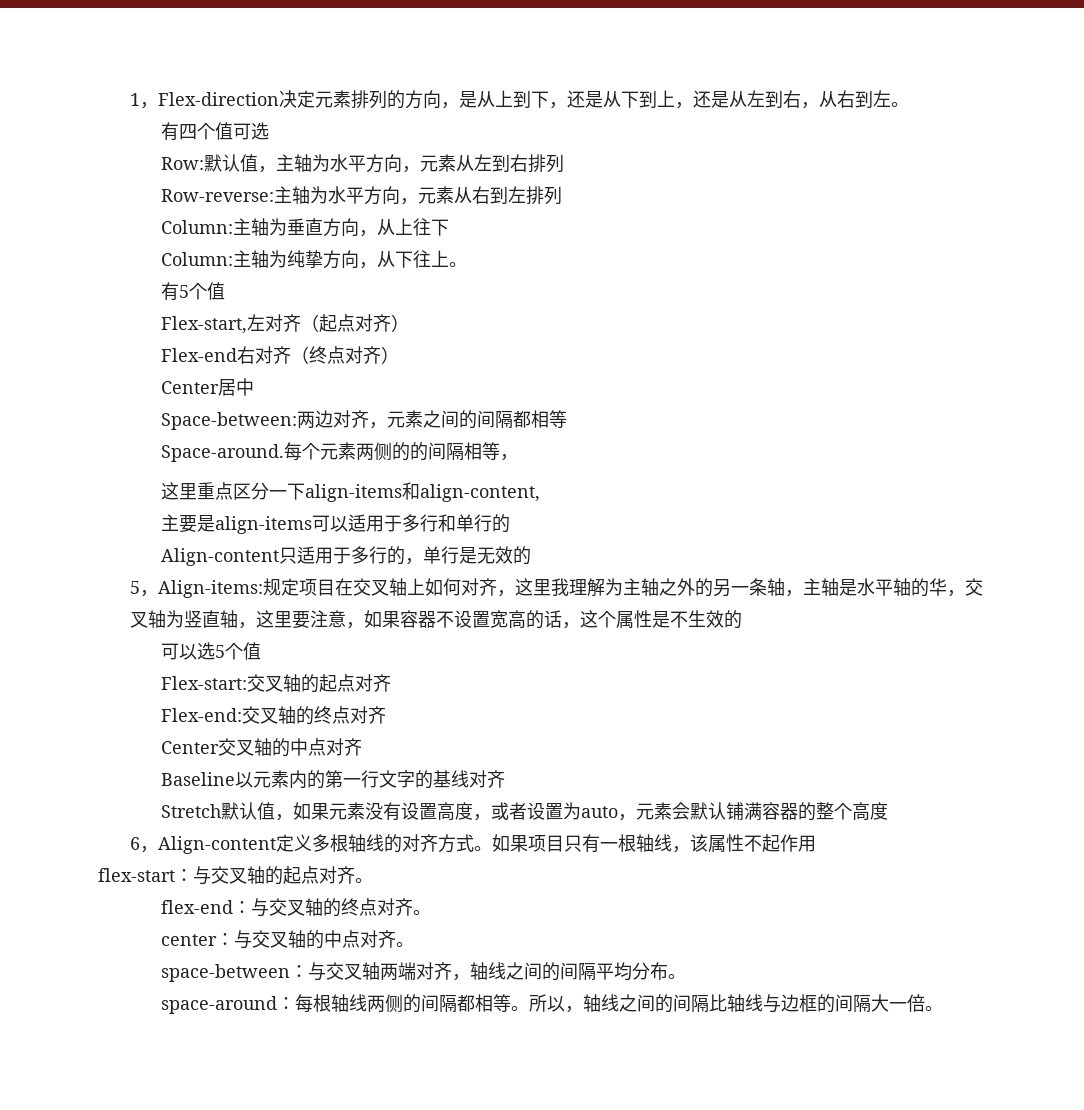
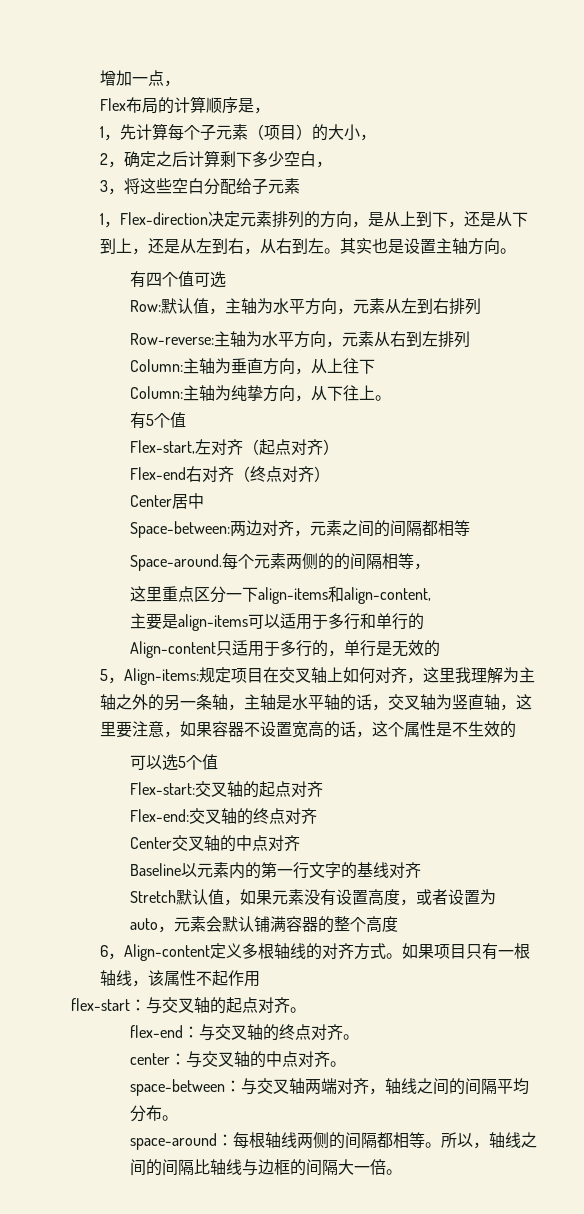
+ 增加一点，
+ Flex布局的计算顺序是，
+ 1，先计算每个子元素（项目）的大小，
+ 2，确定之后计算剩下多少空白，
+ 3，将这些空白分配给子元素
+ 其实也是设置主轴方向。
- 5，Align-items:规定项目在交叉轴上如何对齐，这里我理解为主轴之外的另一条轴，主轴是水平轴的华，交叉轴为竖直轴，这里要注意，如果容器不设置宽高的话，这个属性是不生效的
+ 5，Align-items:规定项目在交叉轴上如何对齐，这里我理解为主轴之外的另一条轴，主轴是水平轴的话，交叉轴为竖直轴，这里要注意，如果容器不设置宽高的话，这个属性是不生效的

